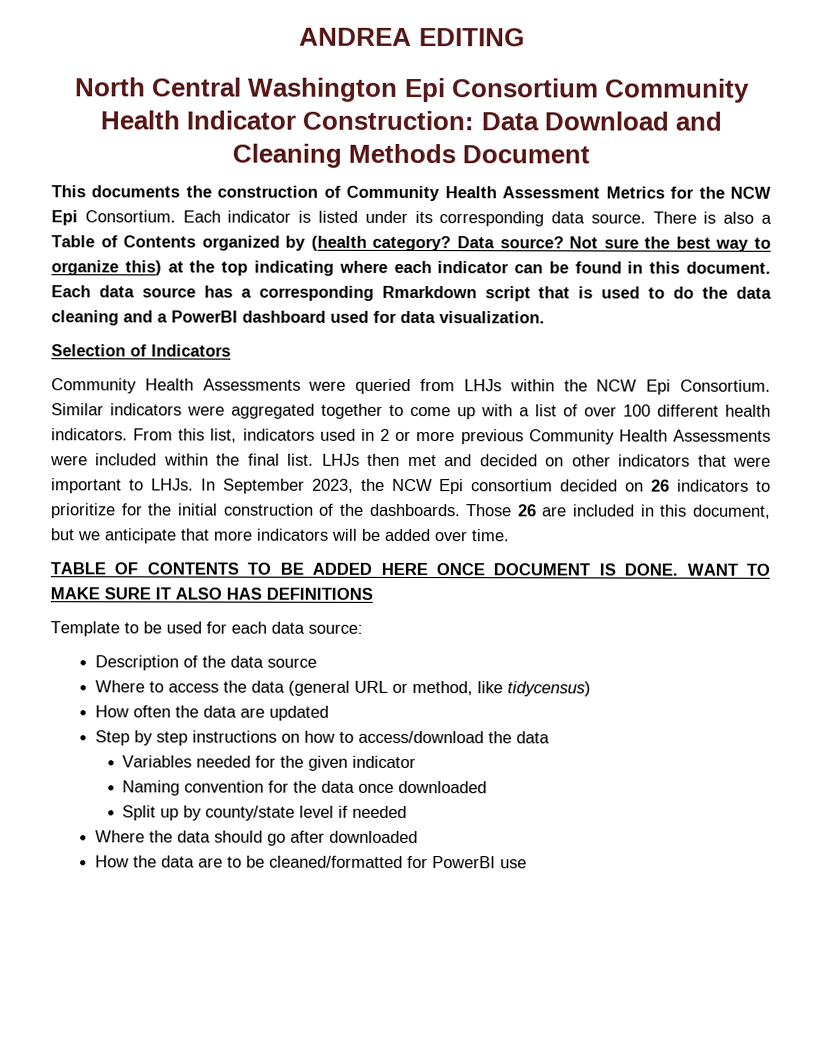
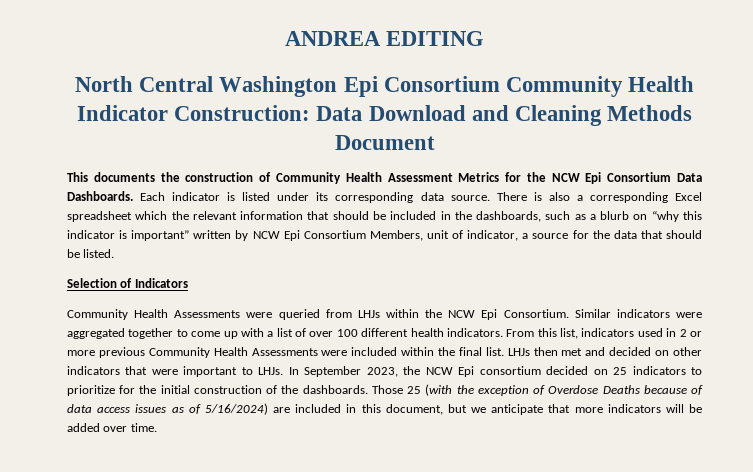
- This documents the construction of Community Health Assessment Metrics for the NCW Epi Consortium.
+ This documents the construction of Community Health Assessment Metrics for the NCW Epi Consortium Data Dashboards.
- There is also a Table of Contents organized by (health category? Data source? Not sure the best way to organize this) at the top indicating where each indicator can be found in this document. Each data source has a corresponding Rmarkdown script that is used to do the data cleaning and a PowerBI dashboard used for data visualization.
+ There is also a corresponding Excel spreadsheet which the relevant information that should be included in the dashboards, such as a blurb on “why this indicator is important” written by NCW Epi Consortium Members, unit of indicator, a source for the data that should be listed.
- In September 2023, the NCW Epi consortium decided on 26 indicators to prioritize for the initial construction of the dashboards.
+ In September 2023, the NCW Epi consortium decided on 25 indicators to prioritize for the initial construction of the dashboards.
- Those 26 are included in this document, but we anticipate that more indicators will be added over time.
+ Those 25 (with the exception of Overdose Deaths because of data access issues as of 5/16/2024) are included in this document, but we anticipate that more indicators will be added over time.
- TABLE OF CONTENTS TO BE ADDED HERE ONCE DOCUMENT IS DONE. WANT TO MAKE SURE IT ALSO HAS DEFINITIONS
- Template to be used for each data source:
- Description of the data source
- Where to access the data (general URL or method, like tidycensus)
- How often the data are updated
- Step by step instructions on how to access/download the data
- Variables needed for the given indicator
- Naming convention for the data once downloaded
- Split up by county/state level if needed
- Where the data should go after downloaded
- How the data are to be cleaned/formatted for PowerBI use

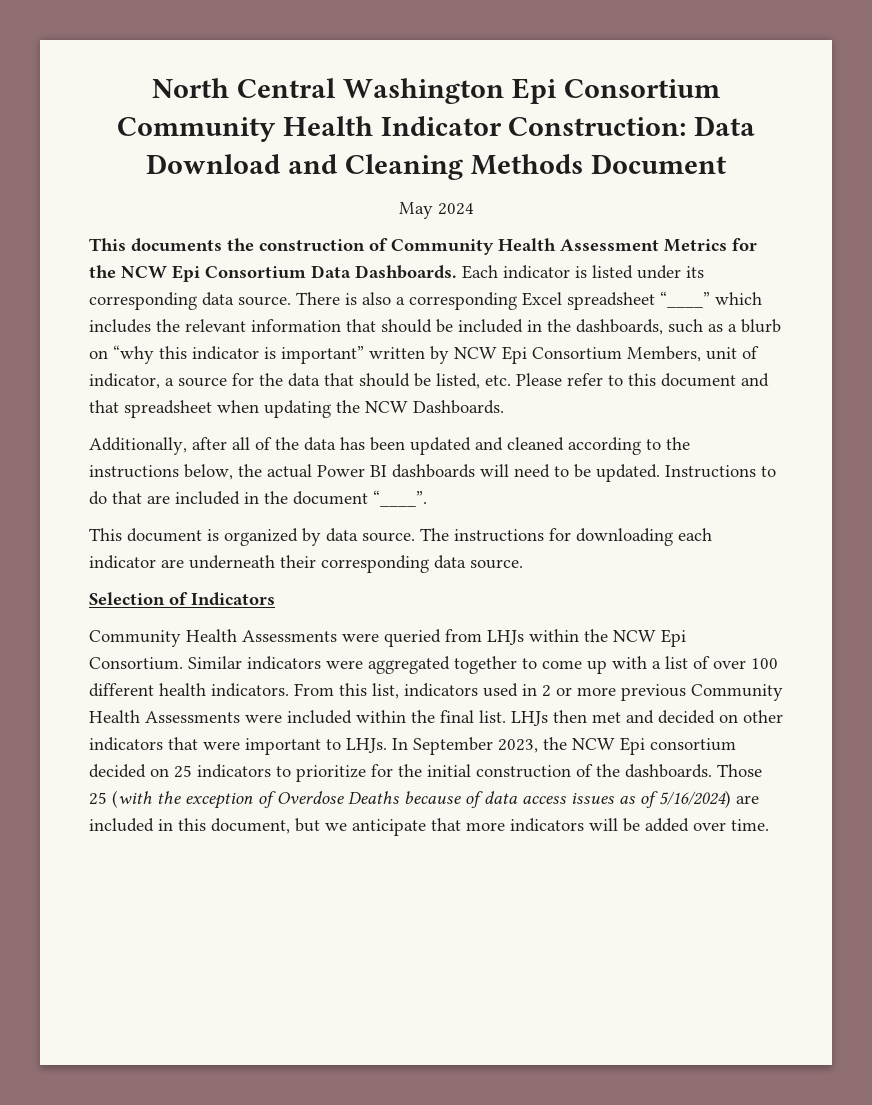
- ANDREA EDITING
+ May 2024
- There is also a corresponding Excel spreadsheet which the relevant information that should be included in the dashboards, such as a blurb on “why this indicator is important” written by NCW Epi Consortium Members, unit of indicator, a source for the data that should be listed.
+ There is also a corresponding Excel spreadsheet “____” which includes the relevant information that should be included in the dashboards, such as a blurb on “why this indicator is important” written by NCW Epi Consortium Members, unit of indicator, a source for the data that should be listed, etc. Please refer to this document and that spreadsheet when updating the NCW Dashboards.
+ Additionally, after all of the data has been updated and cleaned according to the instructions below, the actual Power BI dashboards will need to be updated. Instructions to do that are included in the document “____”.
+ This document is organized by data source. The instructions for downloading each indicator are underneath their corresponding data source.

